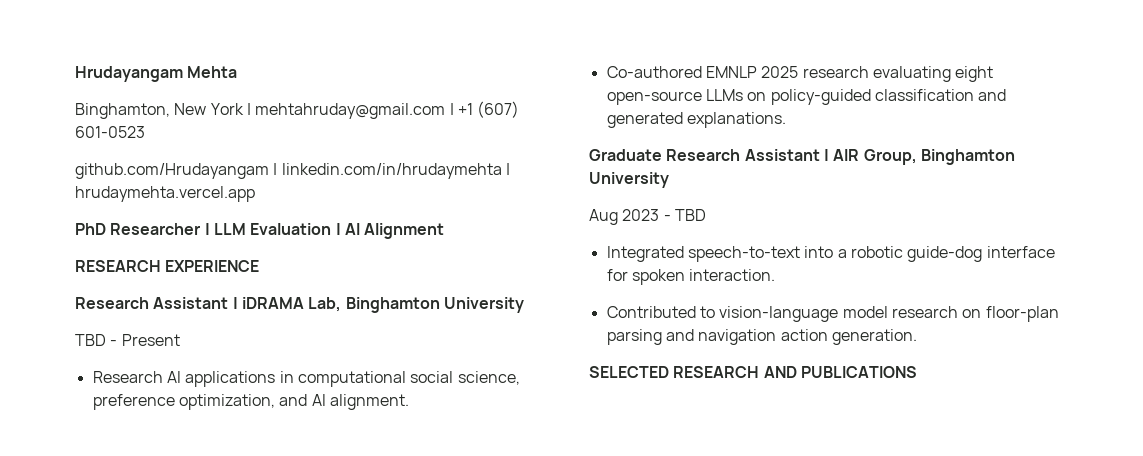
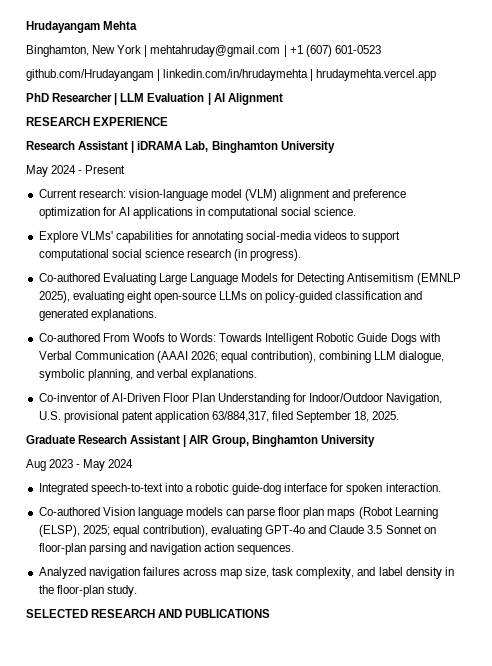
- TBD - Present
+ May 2024 - Present
- Research AI applications in computational social science, preference optimization, and AI alignment.
- Co-authored EMNLP 2025 research evaluating eight open-source LLMs on policy-guided classification and generated explanations.
+ Current research: vision-language model (VLM) alignment and preference optimization for AI applications in computational social science.
+ Explore VLMs' capabilities for annotating social-media videos to support computational social science research (in progress).
+ Co-authored Evaluating Large Language Models for Detecting Antisemitism (EMNLP 2025), evaluating eight open-source LLMs on policy-guided classification and generated explanations.
+ Co-authored From Woofs to Words: Towards Intelligent Robotic Guide Dogs with Verbal Communication (AAAI 2026; equal contribution), combining LLM dialogue, symbolic planning, and verbal explanations.
+ Co-inventor of AI-Driven Floor Plan Understanding for Indoor/Outdoor Navigation, U.S. provisional patent application 63/884,317, filed September 18, 2025.
- Aug 2023 - TBD
+ Aug 2023 - May 2024
- Contributed to vision-language model research on floor-plan parsing and navigation action generation.
+ Co-authored Vision language models can parse floor plan maps (Robot Learning (ELSP), 2025; equal contribution), evaluating GPT-4o and Claude 3.5 Sonnet on floor-plan parsing and navigation action sequences.
+ Analyzed navigation failures across map size, task complexity, and label density in the floor-plan study.

